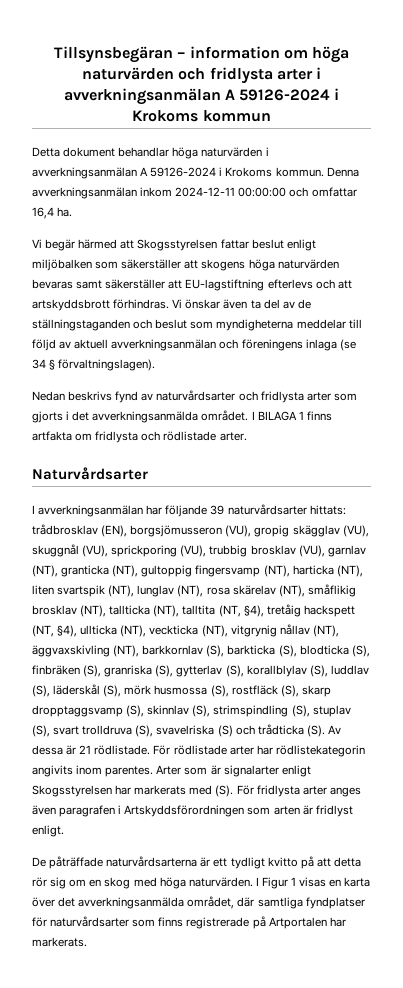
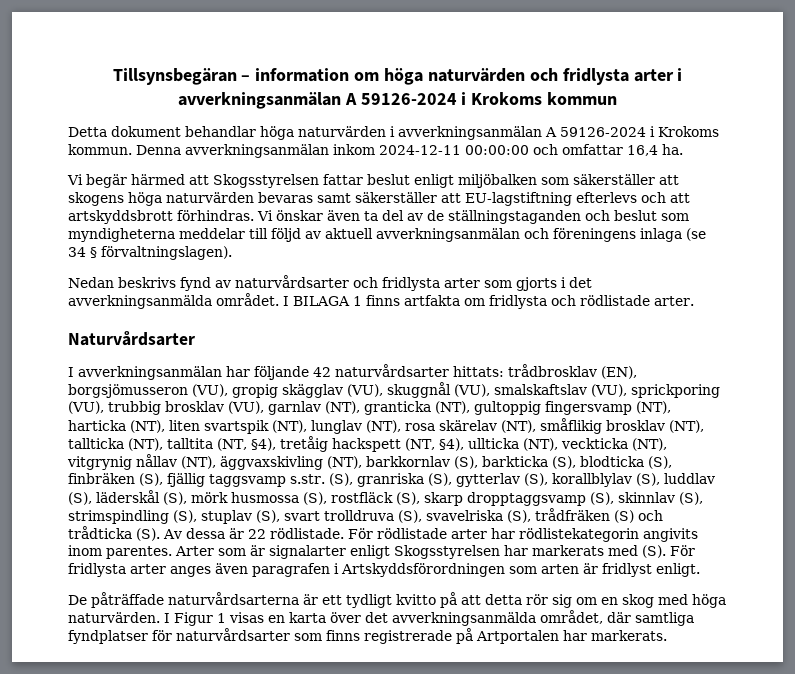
- I avverkningsanmälan har följande 39 naturvårdsarter hittats:
+ I avverkningsanmälan har följande 42 naturvårdsarter hittats:
- trådbrosklav (EN), borgsjömusseron (VU), gropig skägglav (VU), skuggnål (VU), sprickporing (VU), trubbig brosklav (VU), garnlav (NT), granticka (NT), gultoppig fingersvamp (NT), harticka (NT), liten svartspik (NT), lunglav (NT), rosa skärelav (NT), småflikig brosklav (NT), tallticka (NT), talltita (NT, §4), tretåig hackspett (NT, §4), ullticka (NT), veckticka (NT), vitgrynig nållav (NT), äggvaxskivling (NT), barkkornlav (S), barkticka (S), blodticka (S), finbräken (S), granriska (S), gytterlav (S), korallblylav (S), luddlav (S), läderskål (S), mörk husmossa (S), rostfläck (S), skarp dropptaggsvamp (S), skinnlav (S), strimspindling (S), stuplav (S), svart trolldruva (S), svavelriska (S) och trådticka (S). Av dessa är 21 rödlistade.
+ trådbrosklav (EN), borgsjömusseron (VU), gropig skägglav (VU), skuggnål (VU), smalskaftslav (VU), sprickporing (VU), trubbig brosklav (VU), garnlav (NT), granticka (NT), gultoppig fingersvamp (NT), harticka (NT), liten svartspik (NT), lunglav (NT), rosa skärelav (NT), småflikig brosklav (NT), tallticka (NT), talltita (NT, §4), tretåig hackspett (NT, §4), ullticka (NT), veckticka (NT), vitgrynig nållav (NT), äggvaxskivling (NT), barkkornlav (S), barkticka (S), blodticka (S), finbräken (S), fjällig taggsvamp s.str. (S), granriska (S), gytterlav (S), korallblylav (S), luddlav (S), läderskål (S), mörk husmossa (S), rostfläck (S), skarp dropptaggsvamp (S), skinnlav (S), strimspindling (S), stuplav (S), svart trolldruva (S), svavelriska (S), trådfräken (S) och trådticka (S). Av dessa är 22 rödlistade.

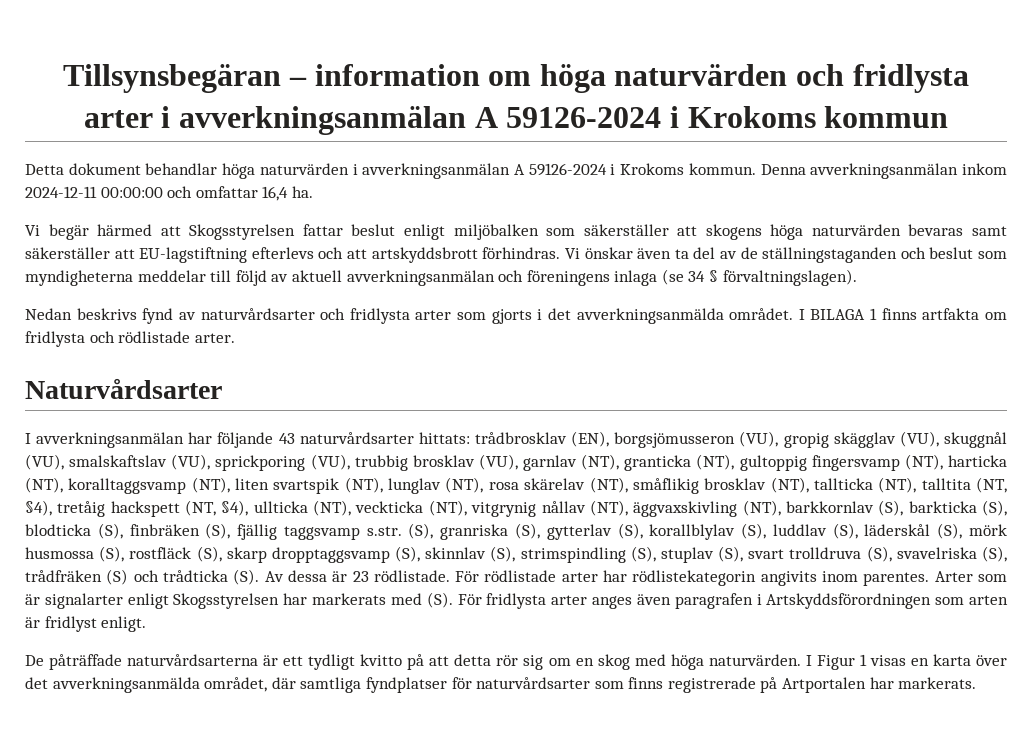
- I avverkningsanmälan har följande 42 naturvårdsarter hittats:
+ I avverkningsanmälan har följande 43 naturvårdsarter hittats:
- trådbrosklav (EN), borgsjömusseron (VU), gropig skägglav (VU), skuggnål (VU), smalskaftslav (VU), sprickporing (VU), trubbig brosklav (VU), garnlav (NT), granticka (NT), gultoppig fingersvamp (NT), harticka (NT), liten svartspik (NT), lunglav (NT), rosa skärelav (NT), småflikig brosklav (NT), tallticka (NT), talltita (NT, §4), tretåig hackspett (NT, §4), ullticka (NT), veckticka (NT), vitgrynig nållav (NT), äggvaxskivling (NT), barkkornlav (S), barkticka (S), blodticka (S), finbräken (S), fjällig taggsvamp s.str. (S), granriska (S), gytterlav (S), korallblylav (S), luddlav (S), läderskål (S), mörk husmossa (S), rostfläck (S), skarp dropptaggsvamp (S), skinnlav (S), strimspindling (S), stuplav (S), svart trolldruva (S), svavelriska (S), trådfräken (S) och trådticka (S). Av dessa är 22 rödlistade.
+ trådbrosklav (EN), borgsjömusseron (VU), gropig skägglav (VU), skuggnål (VU), smalskaftslav (VU), sprickporing (VU), trubbig brosklav (VU), garnlav (NT), granticka (NT), gultoppig fingersvamp (NT), harticka (NT), koralltaggsvamp (NT), liten svartspik (NT), lunglav (NT), rosa skärelav (NT), småflikig brosklav (NT), tallticka (NT), talltita (NT, §4), tretåig hackspett (NT, §4), ullticka (NT), veckticka (NT), vitgrynig nållav (NT), äggvaxskivling (NT), barkkornlav (S), barkticka (S), blodticka (S), finbräken (S), fjällig taggsvamp s.str. (S), granriska (S), gytterlav (S), korallblylav (S), luddlav (S), läderskål (S), mörk husmossa (S), rostfläck (S), skarp dropptaggsvamp (S), skinnlav (S), strimspindling (S), stuplav (S), svart trolldruva (S), svavelriska (S), trådfräken (S) och trådticka (S). Av dessa är 23 rödlistade.

